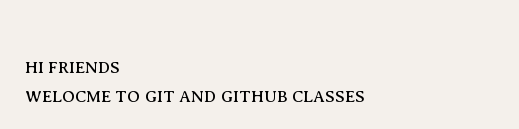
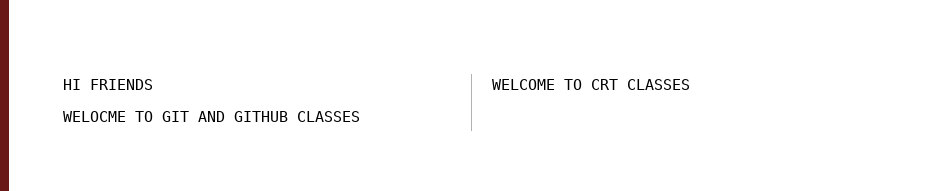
+ WELCOME TO CRT CLASSES

